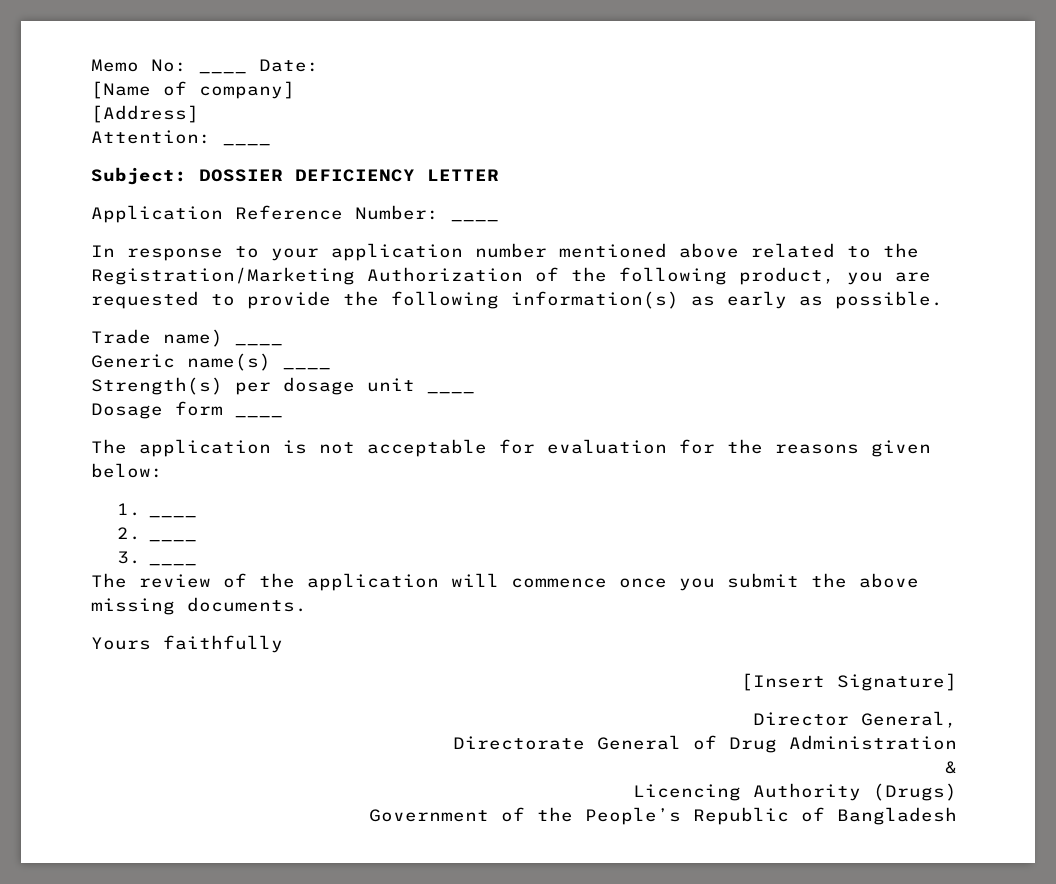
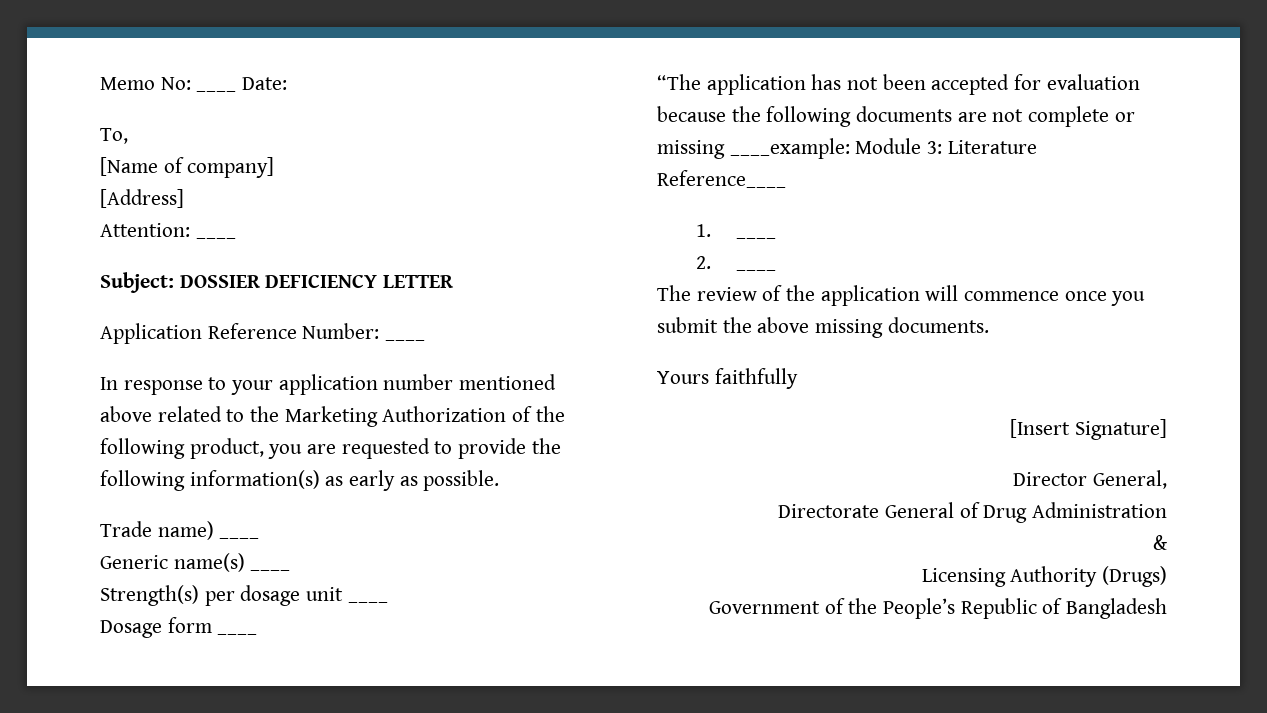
+ To,
- In response to your application number mentioned above related to the Registration/Marketing Authorization of the following product, you are requested to provide the following information(s) as early as possible.
+ In response to your application number mentioned above related to the Marketing Authorization of the following product, you are requested to provide the following information(s) as early as possible.
- The application is not acceptable for evaluation for the reasons given below:
+ “The application has not been accepted for evaluation because the following documents are not complete or missing ____example: Module 3: Literature Reference____
  1. ____
  2. ____
- 3. ____
- Licencing Authority (Drugs)
+ Licensing Authority (Drugs)

